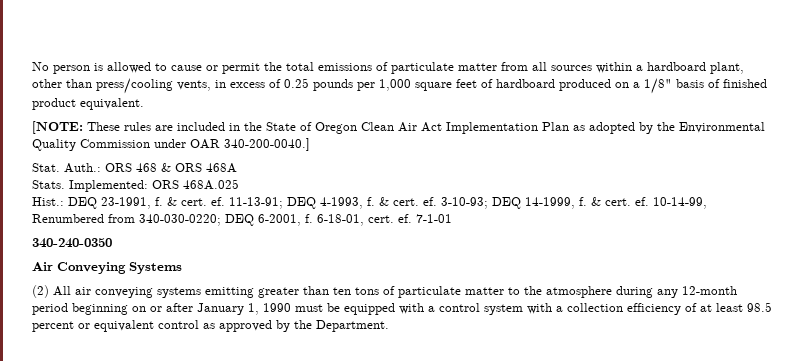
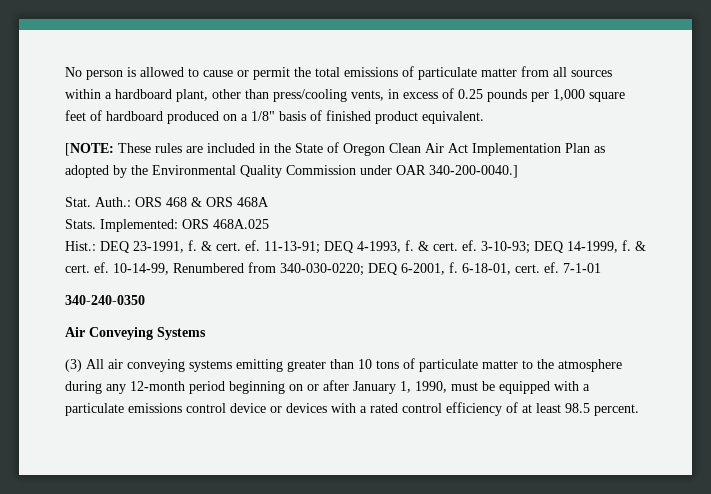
- (2) All air conveying systems emitting greater than ten tons of particulate matter to the atmosphere during any 12-month period beginning on or after January 1, 1990 must be equipped with a control system with a collection efficiency of at least 98.5 percent or equivalent control as approved by the Department.
+ (3) All air conveying systems emitting greater than 10 tons of particulate matter to the atmosphere during any 12-month period beginning on or after January 1, 1990, must be equipped with a particulate emissions control device or devices with a rated control efficiency of at least 98.5 percent.

